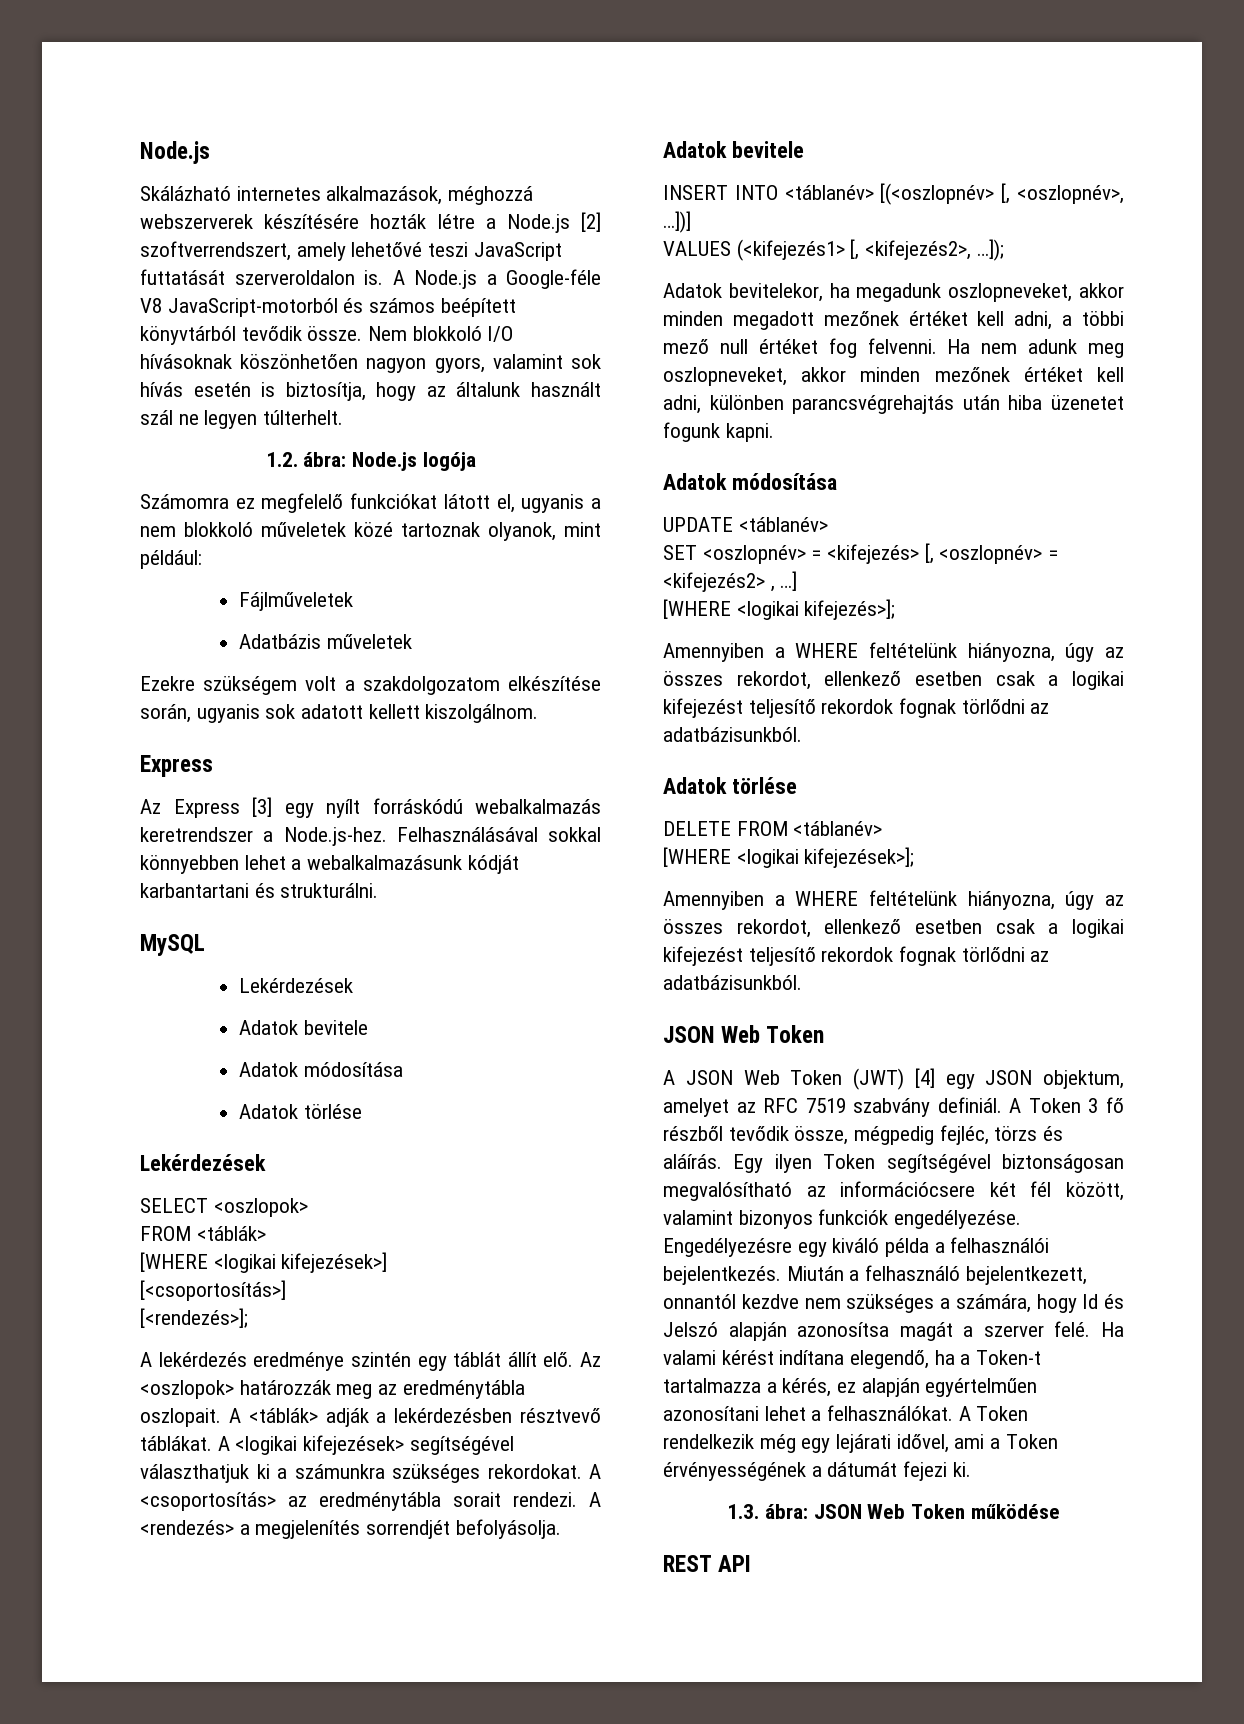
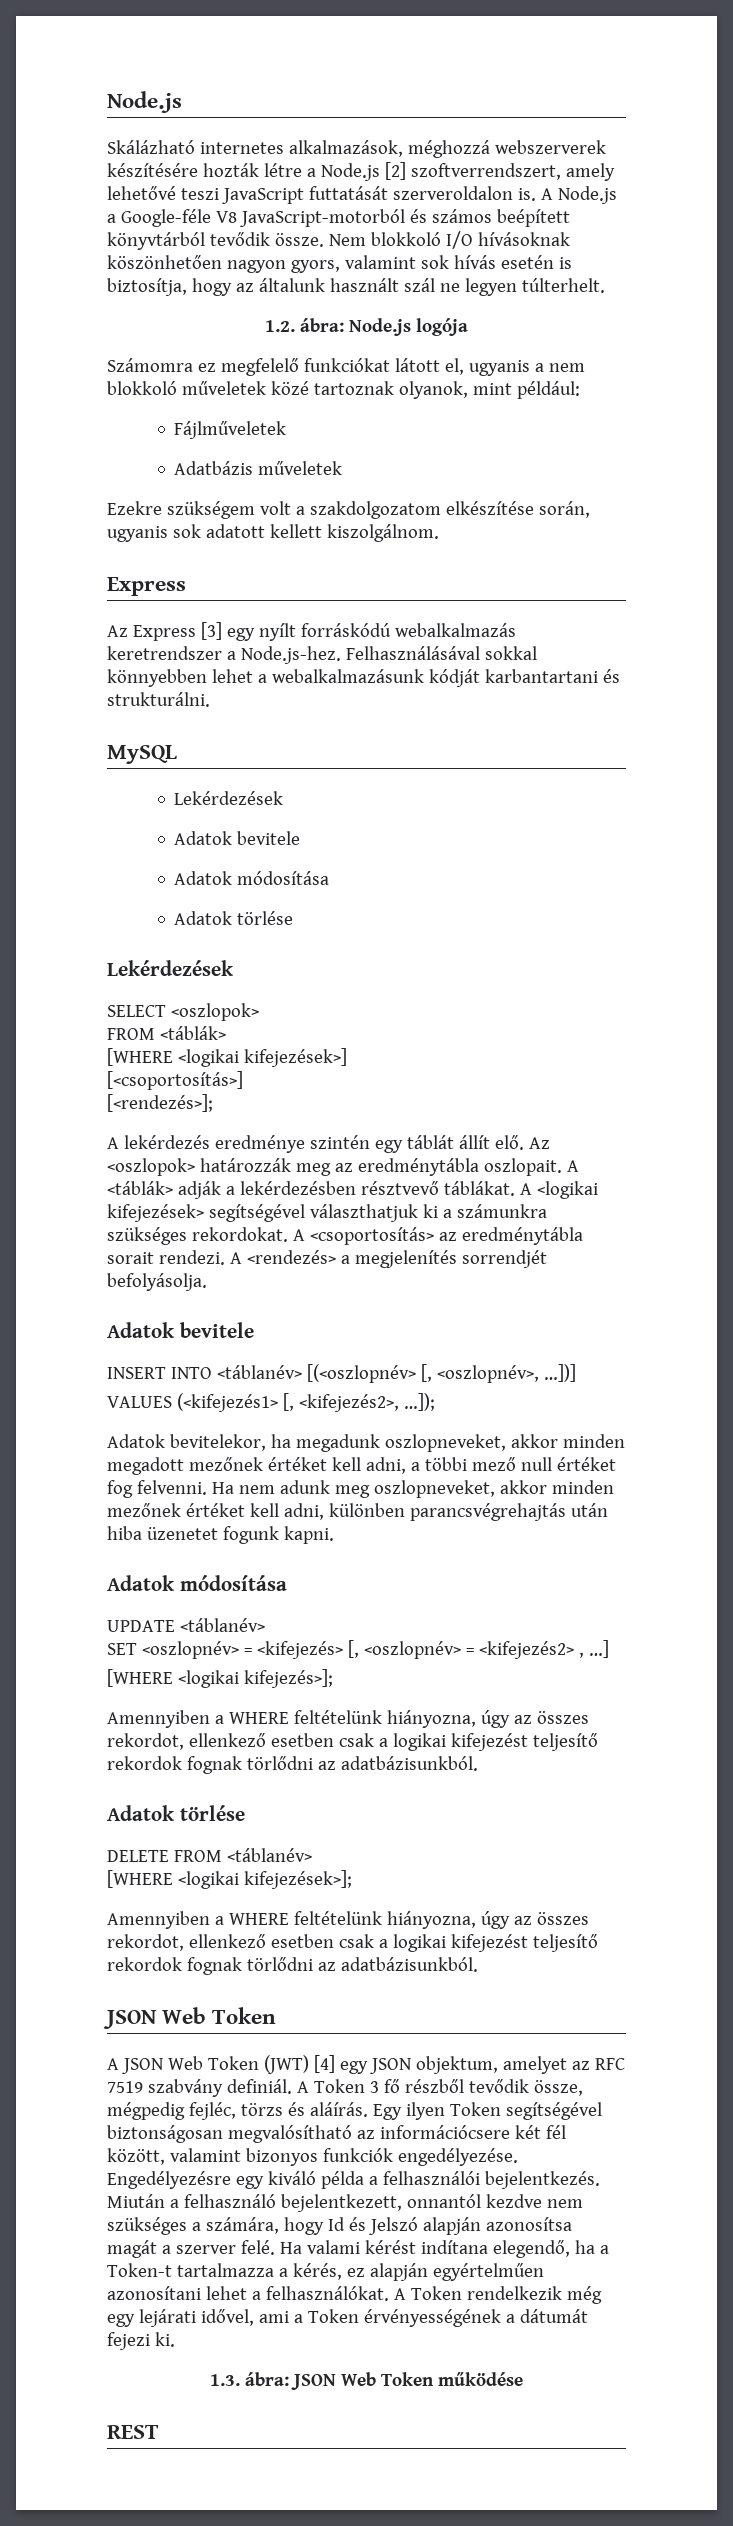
- REST API
+ REST

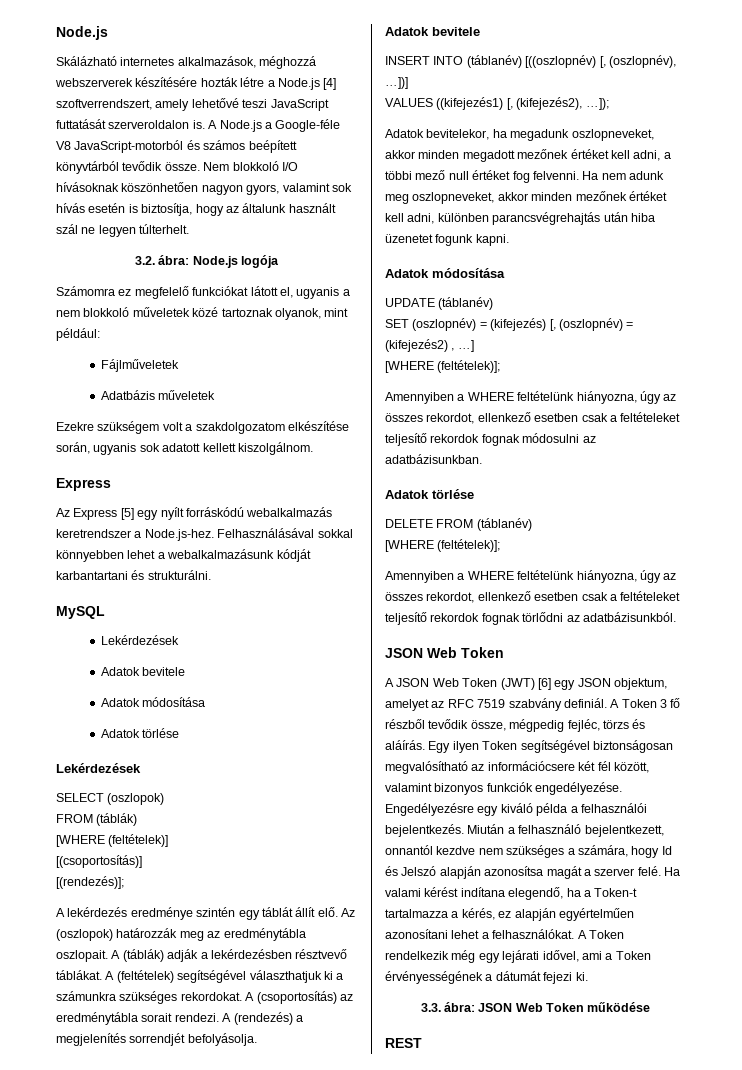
- Skálázható internetes alkalmazások, méghozzá webszerverek készítésére hozták létre a Node.js [2] szoftverrendszert, amely lehetővé teszi JavaScript futtatását szerveroldalon is.
+ Skálázható internetes alkalmazások, méghozzá webszerverek készítésére hozták létre a Node.js [4] szoftverrendszert, amely lehetővé teszi JavaScript futtatását szerveroldalon is.
- 1.2. ábra: Node.js logója
+ 3.2. ábra: Node.js logója
- Az Express [3] egy nyílt forráskódú webalkalmazás keretrendszer a Node.js-hez. Felhasználásával sokkal könnyebben lehet a webalkalmazásunk kódját karbantartani és strukturálni.
+ Az Express [5] egy nyílt forráskódú webalkalmazás keretrendszer a Node.js-hez. Felhasználásával sokkal könnyebben lehet a webalkalmazásunk kódját karbantartani és strukturálni.
- SELECT <oszlopok>
- FROM <táblák>
- [WHERE <logikai kifejezések>]
- [<csoportosítás>]
- [<rendezés>];
+ SELECT (oszlopok)
+ FROM (táblák)
+ [WHERE (feltételek)]
+ [(csoportosítás)]
+ [(rendezés)];
- Az <oszlopok> határozzák meg az eredménytábla oszlopait.
+ Az (oszlopok) határozzák meg az eredménytábla oszlopait.
- A <táblák> adják a lekérdezésben résztvevő táblákat.
+ A (táblák) adják a lekérdezésben résztvevő táblákat.
- A <logikai kifejezések> segítségével választhatjuk ki a számunkra szükséges rekordokat.
+ A (feltételek) segítségével választhatjuk ki a számunkra szükséges rekordokat.
- A <csoportosítás> az eredménytábla sorait rendezi.
+ A (csoportosítás) az eredménytábla sorait rendezi.
- A <rendezés> a megjelenítés sorrendjét befolyásolja.
+ A (rendezés) a megjelenítés sorrendjét befolyásolja.
- INSERT INTO <táblanév> [(<oszlopnév> [, <oszlopnév>, …])]
+ INSERT INTO (táblanév) [((oszlopnév) [, (oszlopnév), …])]
- VALUES (<kifejezés1> [, <kifejezés2>, …]);
+ VALUES ((kifejezés1) [, (kifejezés2), …]);
- UPDATE <táblanév>
+ UPDATE (táblanév)
- SET <oszlopnév> = <kifejezés> [, <oszlopnév> = <kifejezés2> , …]
- [WHERE <logikai kifejezés>];
- Amennyiben a WHERE feltételünk hiányozna, úgy az összes rekordot, ellenkező esetben csak a logikai kifejezést teljesítő rekordok fognak törlődni az adatbázisunkból.
+ SET (oszlopnév) = (kifejezés) [, (oszlopnév) = (kifejezés2) , …]
+ [WHERE (feltételek)];
+ Amennyiben a WHERE feltételünk hiányozna, úgy az összes rekordot, ellenkező esetben csak a feltételeket teljesítő rekordok fognak módosulni az adatbázisunkban.
- DELETE FROM <táblanév>
- [WHERE <logikai kifejezések>];
- Amennyiben a WHERE feltételünk hiányozna, úgy az összes rekordot, ellenkező esetben csak a logikai kifejezést teljesítő rekordok fognak törlődni az adatbázisunkból.
+ DELETE FROM (táblanév)
+ [WHERE (feltételek)];
+ Amennyiben a WHERE feltételünk hiányozna, úgy az összes rekordot, ellenkező esetben csak a feltételeket teljesítő rekordok fognak törlődni az adatbázisunkból.
- A JSON Web Token (JWT) [4] egy JSON objektum, amelyet az RFC 7519 szabvány definiál.
+ A JSON Web Token (JWT) [6] egy JSON objektum, amelyet az RFC 7519 szabvány definiál.
- 1.3. ábra: JSON Web Token működése
+ 3.3. ábra: JSON Web Token működése

